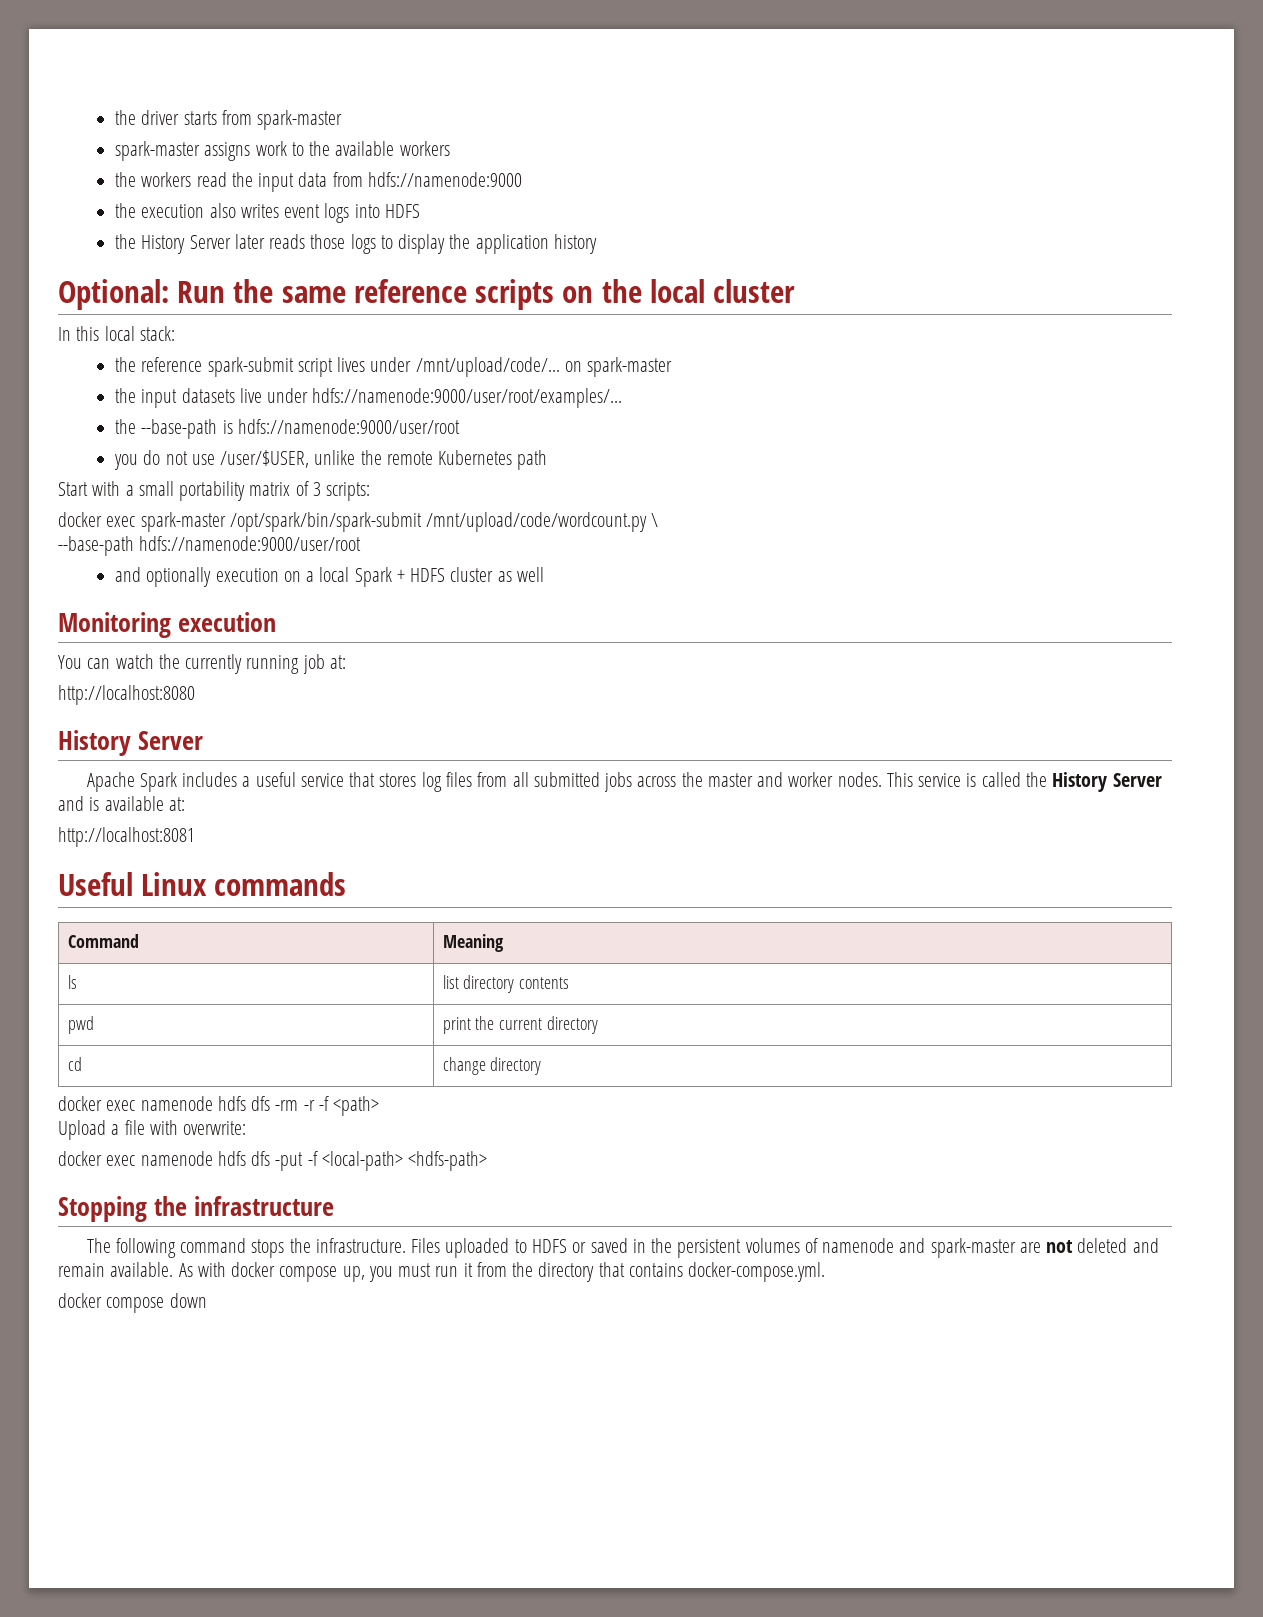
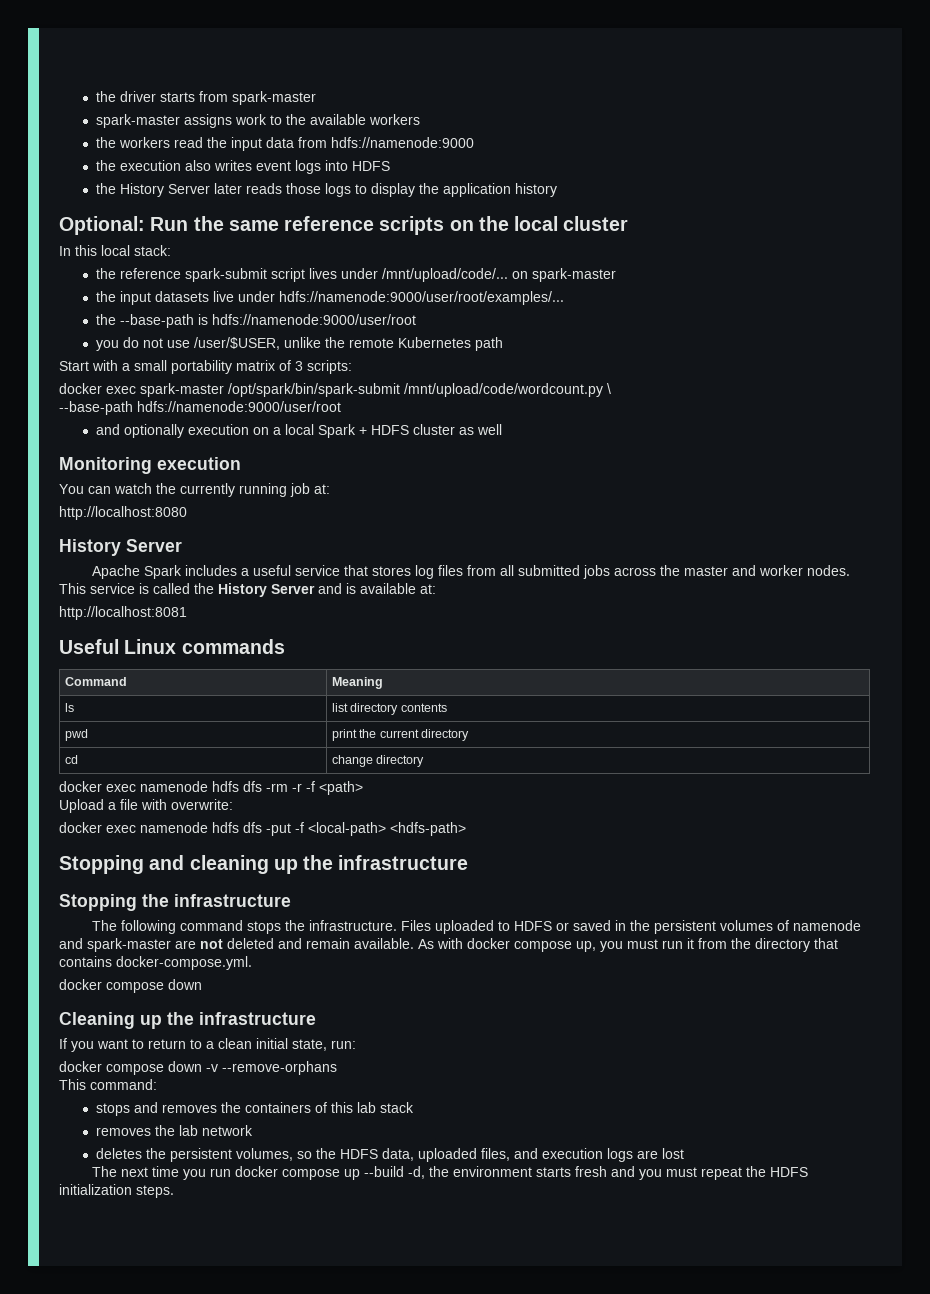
+ Stopping and cleaning up the infrastructure
+ Cleaning up the infrastructure
+ If you want to return to a clean initial state, run:
+ docker compose down -v --remove-orphans
+ This command:
+ stops and removes the containers of this lab stack
+ removes the lab network
+ deletes the persistent volumes, so the HDFS data, uploaded files, and execution logs are lost
+ The next time you run docker compose up --build -d, the environment starts fresh and you must repeat the HDFS initialization steps.

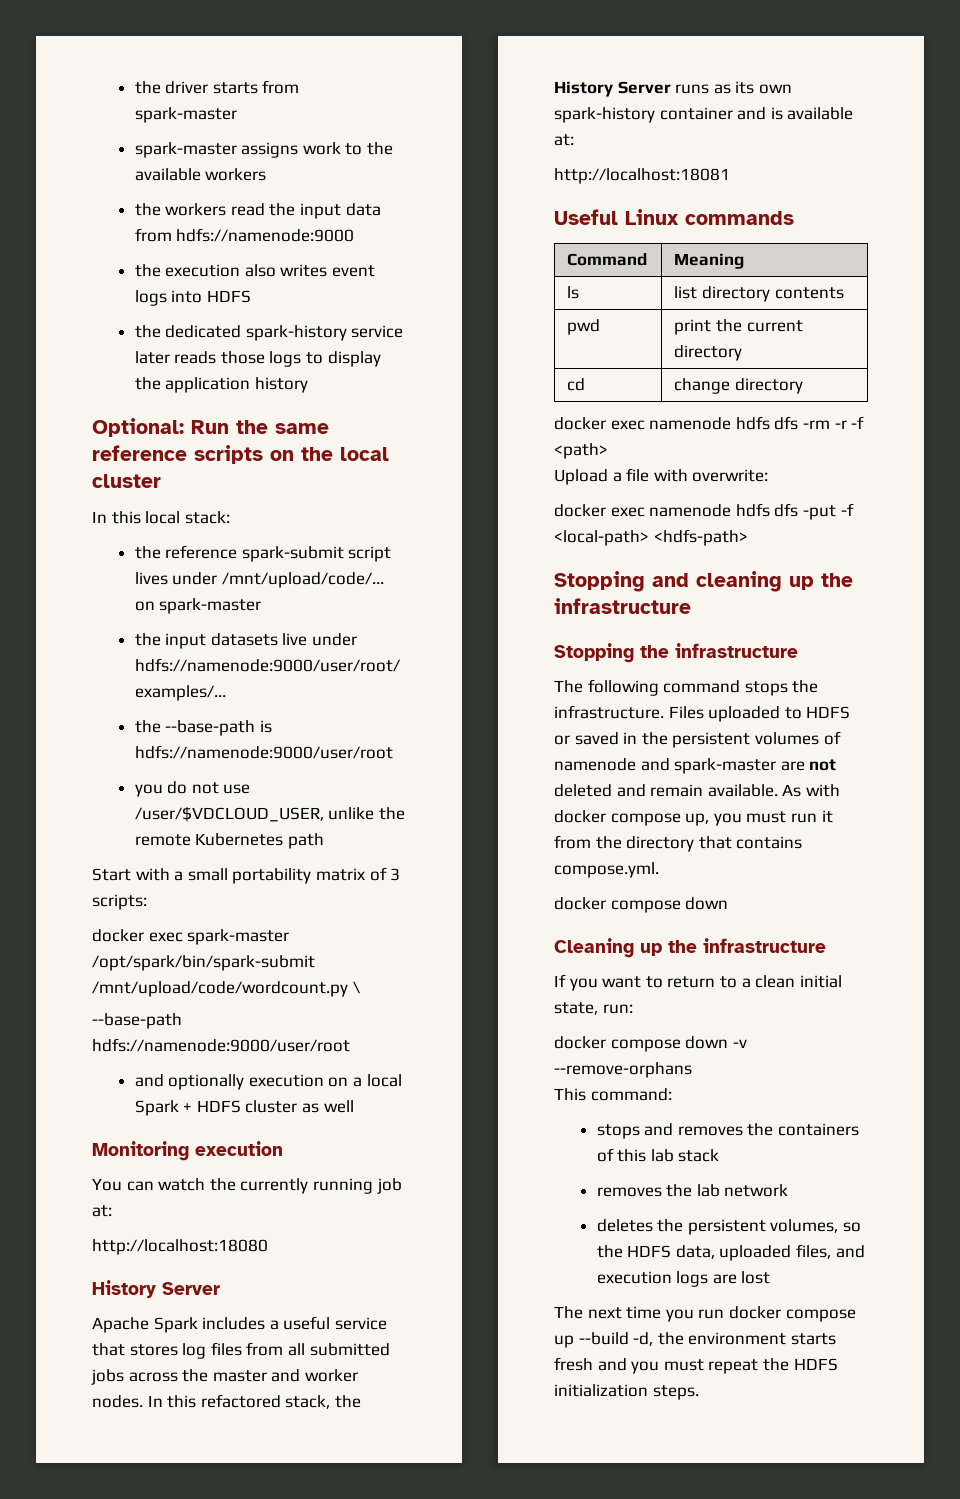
- the History Server later reads those logs to display the application history
+ the dedicated spark-history service later reads those logs to display the application history
- you do not use /user/$USER, unlike the remote Kubernetes path
+ you do not use /user/$VDCLOUD_USER, unlike the remote Kubernetes path
- http://localhost:8080
+ http://localhost:18080
- This service is called the History Server and is available at:
+ In this refactored stack, the History Server runs as its own spark-history container and is available at:
- http://localhost:8081
+ http://localhost:18081
- As with docker compose up, you must run it from the directory that contains docker-compose.yml.
+ As with docker compose up, you must run it from the directory that contains compose.yml.

